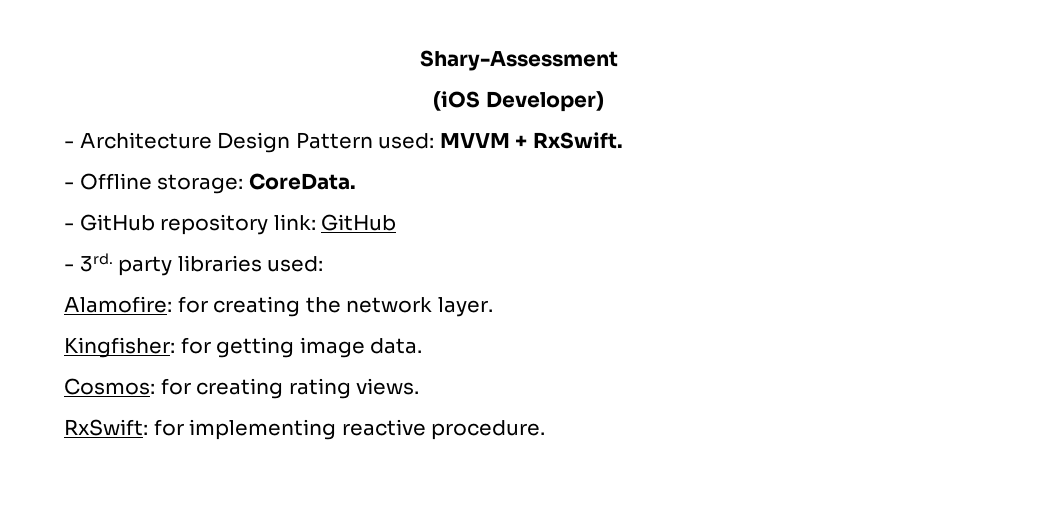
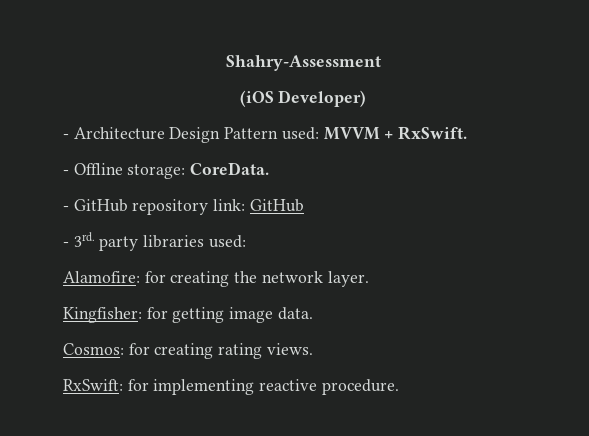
- Shary-Assessment
+ Shahry-Assessment

